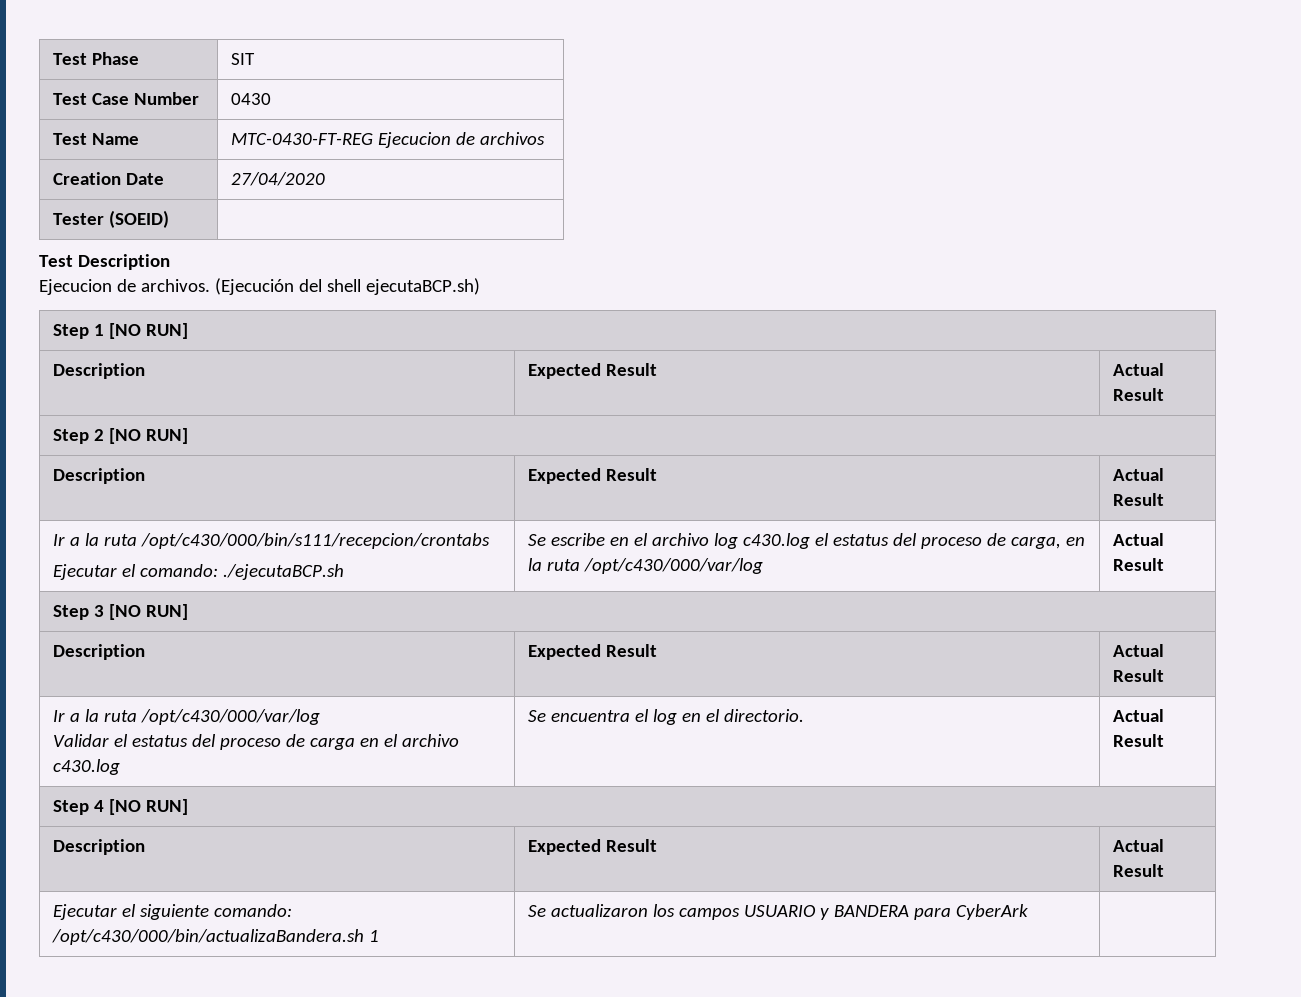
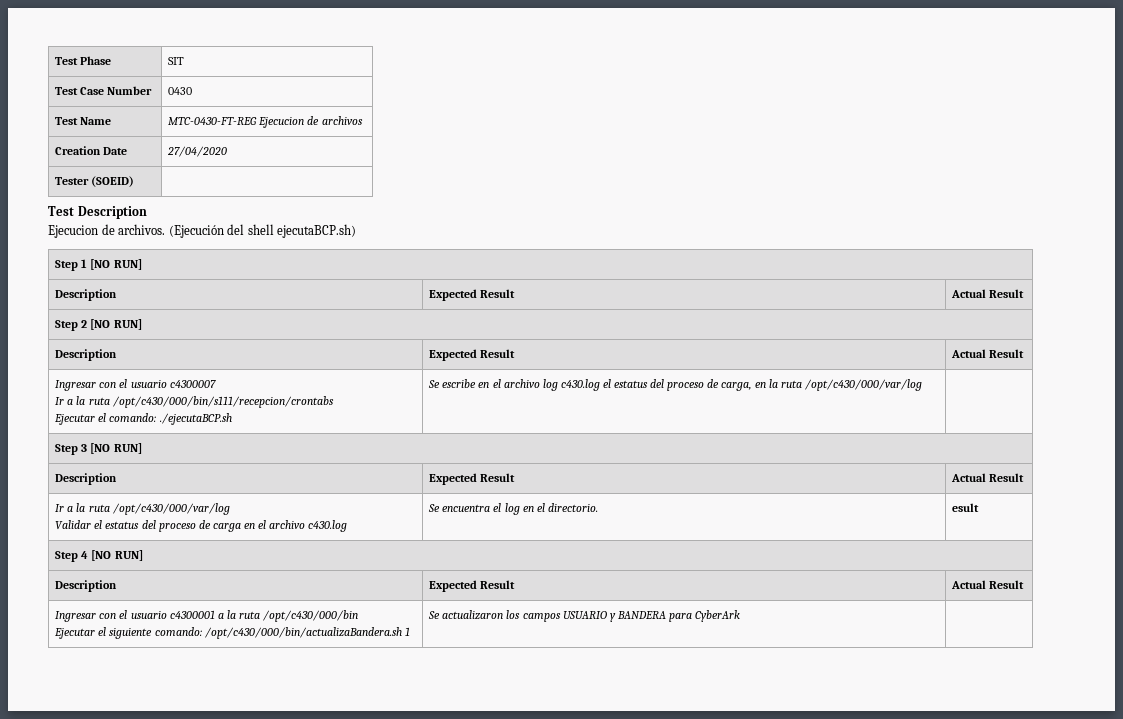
+ Ingresar con el usuario c4300007
  Ir a la ruta /opt/c430/000/bin/s111/recepcion/crontabs
- Ejecutar el comando: ./ejecutaBCP.sh | Se escribe en el archivo log c430.log el estatus del proceso de carga, en la ruta /opt/c430/000/var/log | Actual Result
+ Ejecutar el comando: ./ejecutaBCP.sh | Se escribe en el archivo log c430.log el estatus del proceso de carga, en la ruta /opt/c430/000/var/log |
  Ir a la ruta /opt/c430/000/var/log
- Validar el estatus del proceso de carga en el archivo c430.log | Se encuentra el log en el directorio. | Actual Result
+ Validar el estatus del proceso de carga en el archivo c430.log | Se encuentra el log en el directorio. | esult
+ Ingresar con el usuario c4300001 a la ruta /opt/c430/000/bin

